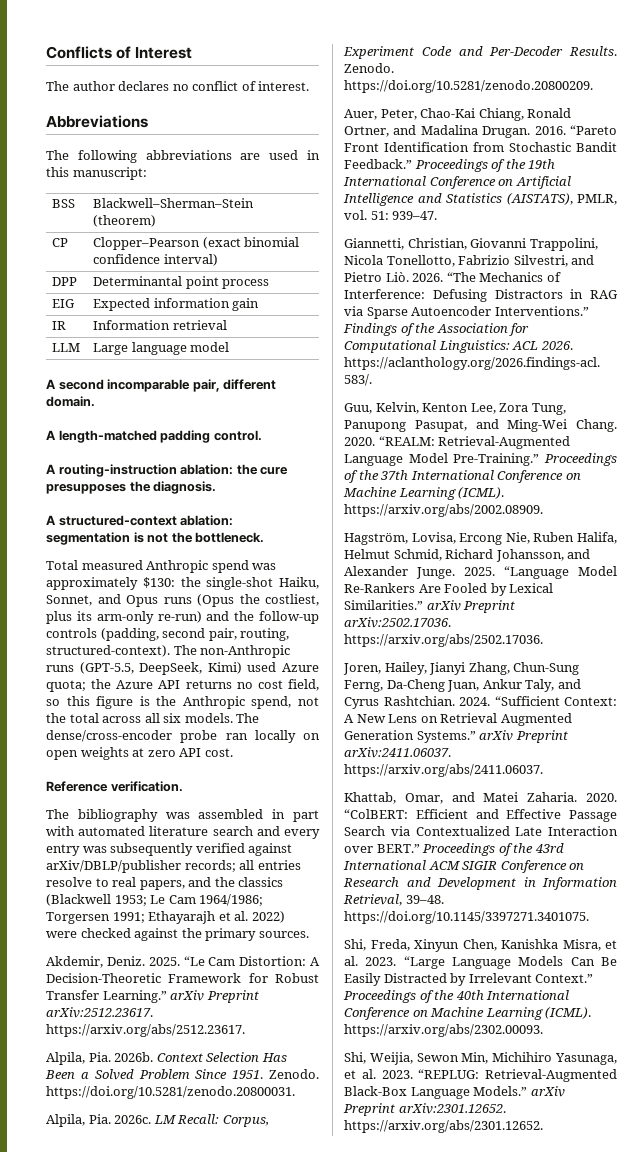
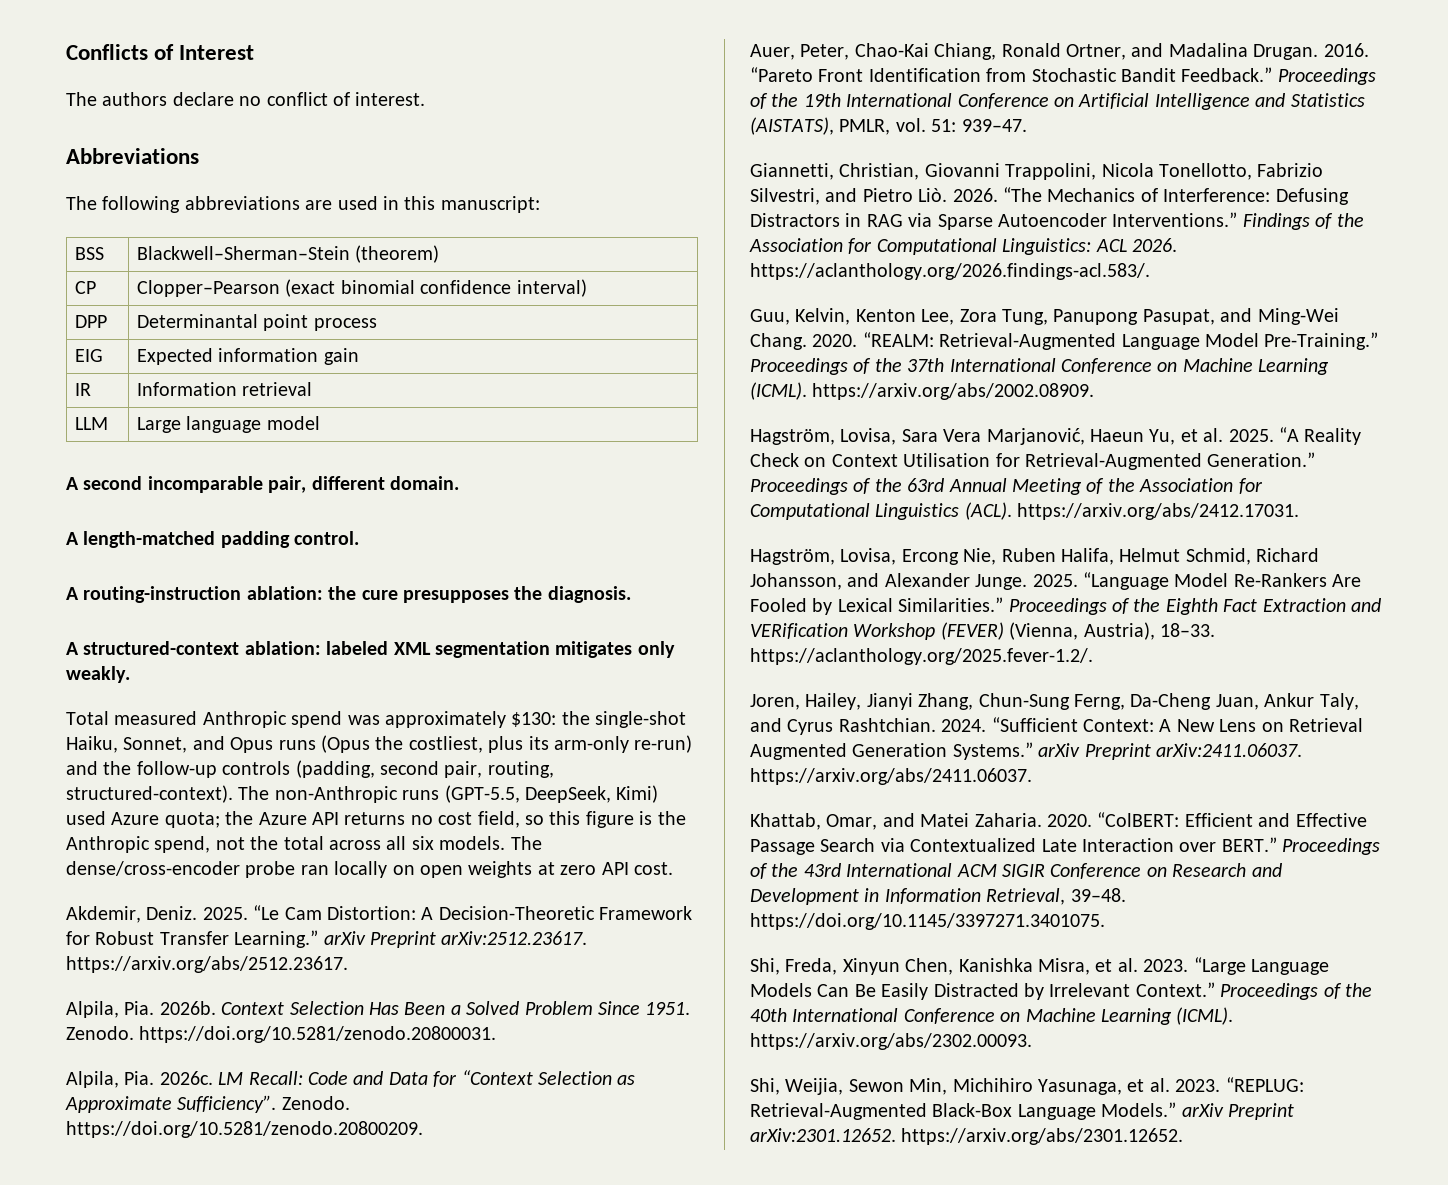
- The author declares no conflict of interest.
+ The authors declare no conflict of interest.
- A structured-context ablation: segmentation is not the bottleneck.
+ A structured-context ablation: labeled XML segmentation mitigates only weakly.
- Reference verification.
- The bibliography was assembled in part with automated literature search and every entry was subsequently verified against arXiv/DBLP/publisher records; all entries resolve to real papers, and the classics (Blackwell 1953; Le Cam 1964/1986; Torgersen 1991; Ethayarajh et al. 2022) were checked against the primary sources.
- LM Recall: Corpus, Experiment Code and Per-Decoder Results.
+ LM Recall: Code and Data for “Context Selection as Approximate Sufficiency”.
+ Hagström, Lovisa, Sara Vera Marjanović, Haeun Yu, et al. 2025. “A Reality Check on Context Utilisation for Retrieval-Augmented Generation.” Proceedings of the 63rd Annual Meeting of the Association for Computational Linguistics (ACL). https://arxiv.org/abs/2412.17031.
- “Language Model Re-Rankers Are Fooled by Lexical Similarities.” arXiv Preprint arXiv:2502.17036. https://arxiv.org/abs/2502.17036.
+ “Language Model Re-Rankers Are Fooled by Lexical Similarities.” Proceedings of the Eighth Fact Extraction and VERification Workshop (FEVER) (Vienna, Austria), 18–33. https://aclanthology.org/2025.fever-1.2/.

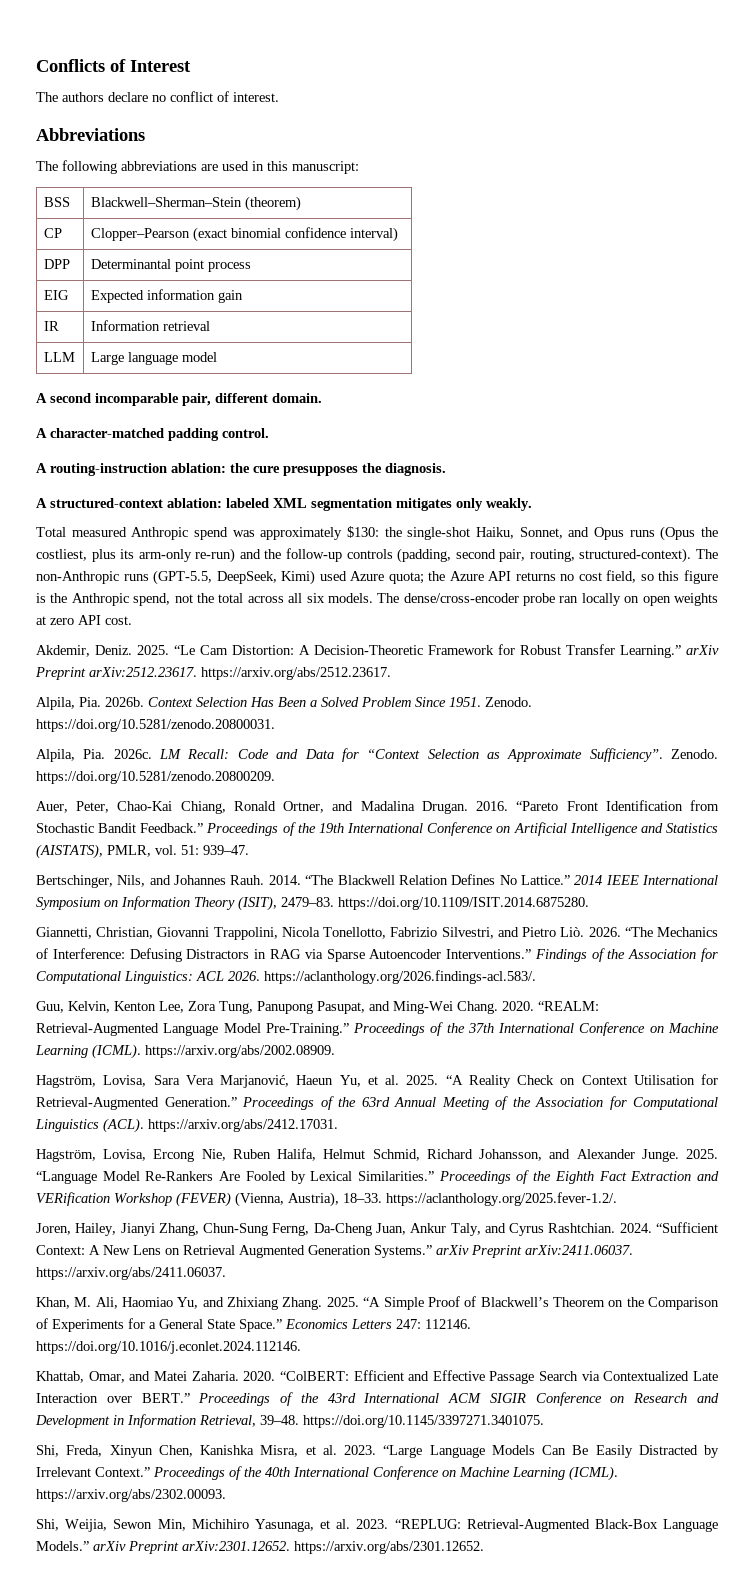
- A length-matched padding control.
+ A character-matched padding control.
+ Bertschinger, Nils, and Johannes Rauh. 2014. “The Blackwell Relation Defines No Lattice.” 2014 IEEE International Symposium on Information Theory (ISIT), 2479–83. https://doi.org/10.1109/ISIT.2014.6875280.
+ Khan, M. Ali, Haomiao Yu, and Zhixiang Zhang. 2025. “A Simple Proof of Blackwell’s Theorem on the Comparison of Experiments for a General State Space.” Economics Letters 247: 112146. https://doi.org/10.1016/j.econlet.2024.112146.

